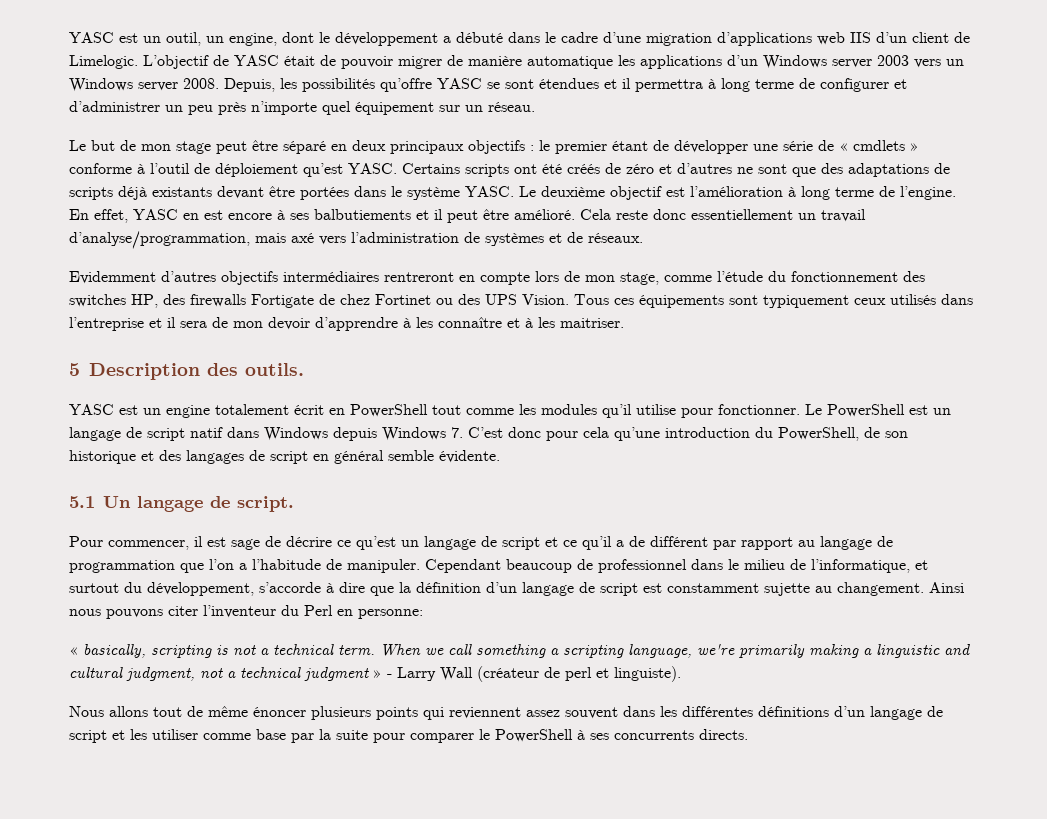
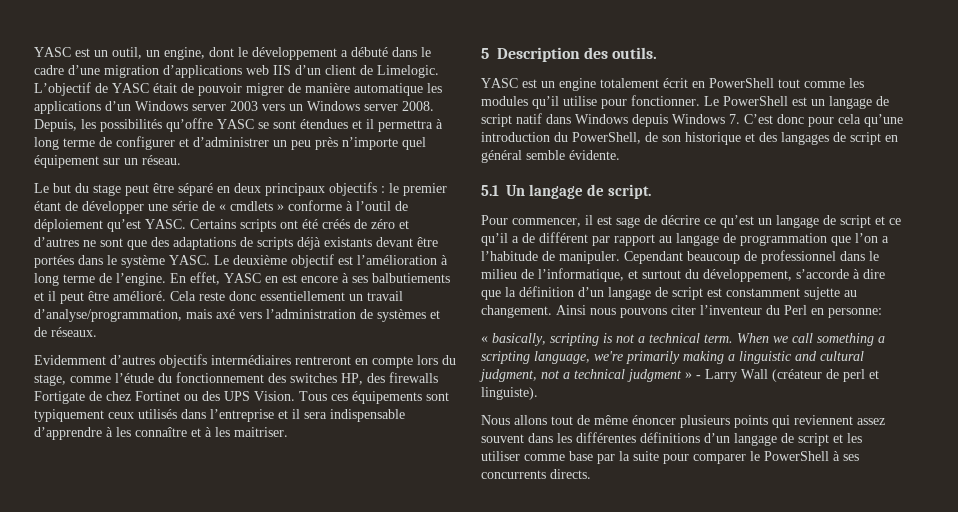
- Le but de mon stage peut être séparé en deux principaux objectifs : le premier étant de développer une série de « cmdlets » conforme à l’outil de déploiement qu’est YASC.
+ Le but du stage peut être séparé en deux principaux objectifs : le premier étant de développer une série de « cmdlets » conforme à l’outil de déploiement qu’est YASC.
- Evidemment d’autres objectifs intermédiaires rentreront en compte lors de mon stage, comme l’étude du fonctionnement des switches HP, des firewalls Fortigate de chez Fortinet ou des UPS Vision.
+ Evidemment d’autres objectifs intermédiaires rentreront en compte lors du stage, comme l’étude du fonctionnement des switches HP, des firewalls Fortigate de chez Fortinet ou des UPS Vision.
- Tous ces équipements sont typiquement ceux utilisés dans l’entreprise et il sera de mon devoir d’apprendre à les connaître et à les maitriser.
+ Tous ces équipements sont typiquement ceux utilisés dans l’entreprise et il sera indispensable d’apprendre à les connaître et à les maitriser.

